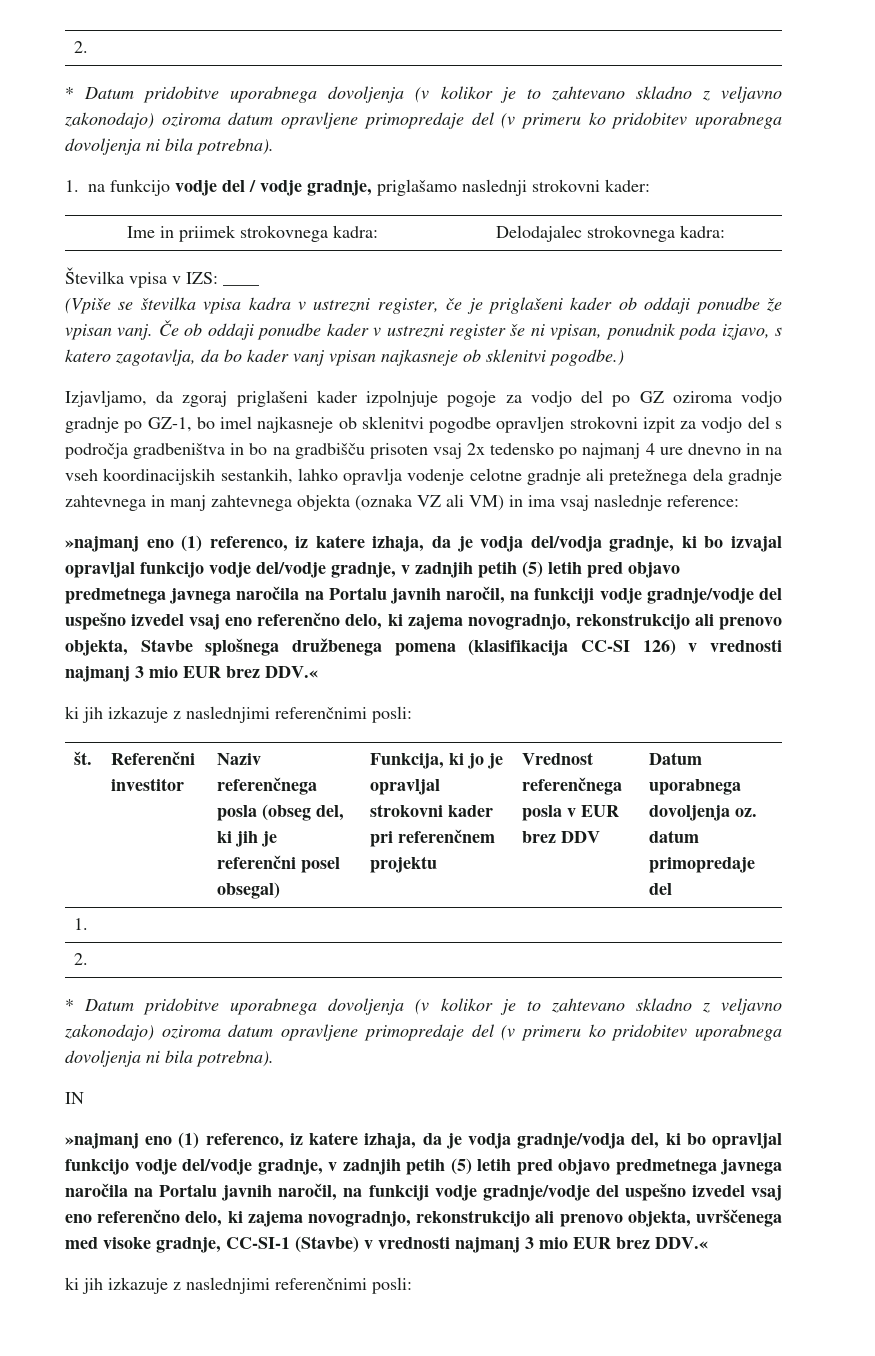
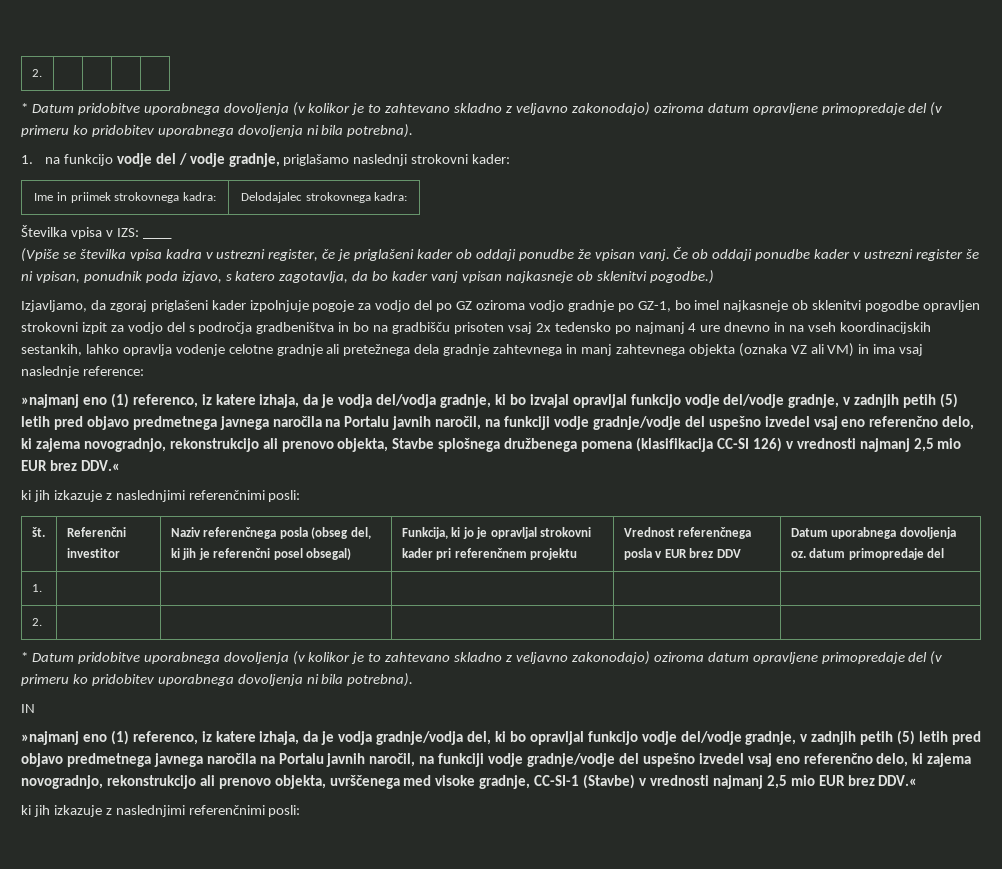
- »najmanj eno (1) referenco, iz katere izhaja, da je vodja del/vodja gradnje, ki bo izvajal opravljal funkcijo vodje del/vodje gradnje, v zadnjih petih (5) letih pred objavo predmetnega javnega naročila na Portalu javnih naročil, na funkciji vodje gradnje/vodje del uspešno izvedel vsaj eno referenčno delo, ki zajema novogradnjo, rekonstrukcijo ali prenovo objekta, Stavbe splošnega družbenega pomena (klasifikacija CC-SI 126) v vrednosti najmanj 3 mio EUR brez DDV.«
+ »najmanj eno (1) referenco, iz katere izhaja, da je vodja del/vodja gradnje, ki bo izvajal opravljal funkcijo vodje del/vodje gradnje, v zadnjih petih (5) letih pred objavo predmetnega javnega naročila na Portalu javnih naročil, na funkciji vodje gradnje/vodje del uspešno izvedel vsaj eno referenčno delo, ki zajema novogradnjo, rekonstrukcijo ali prenovo objekta, Stavbe splošnega družbenega pomena (klasifikacija CC-SI 126) v vrednosti najmanj 2,5 mio EUR brez DDV.«
- »najmanj eno (1) referenco, iz katere izhaja, da je vodja gradnje/vodja del, ki bo opravljal funkcijo vodje del/vodje gradnje, v zadnjih petih (5) letih pred objavo predmetnega javnega naročila na Portalu javnih naročil, na funkciji vodje gradnje/vodje del uspešno izvedel vsaj eno referenčno delo, ki zajema novogradnjo, rekonstrukcijo ali prenovo objekta, uvrščenega med visoke gradnje, CC-SI-1 (Stavbe) v vrednosti najmanj 3 mio EUR brez DDV.«
+ »najmanj eno (1) referenco, iz katere izhaja, da je vodja gradnje/vodja del, ki bo opravljal funkcijo vodje del/vodje gradnje, v zadnjih petih (5) letih pred objavo predmetnega javnega naročila na Portalu javnih naročil, na funkciji vodje gradnje/vodje del uspešno izvedel vsaj eno referenčno delo, ki zajema novogradnjo, rekonstrukcijo ali prenovo objekta, uvrščenega med visoke gradnje, CC-SI-1 (Stavbe) v vrednosti najmanj 2,5 mio EUR brez DDV.«

